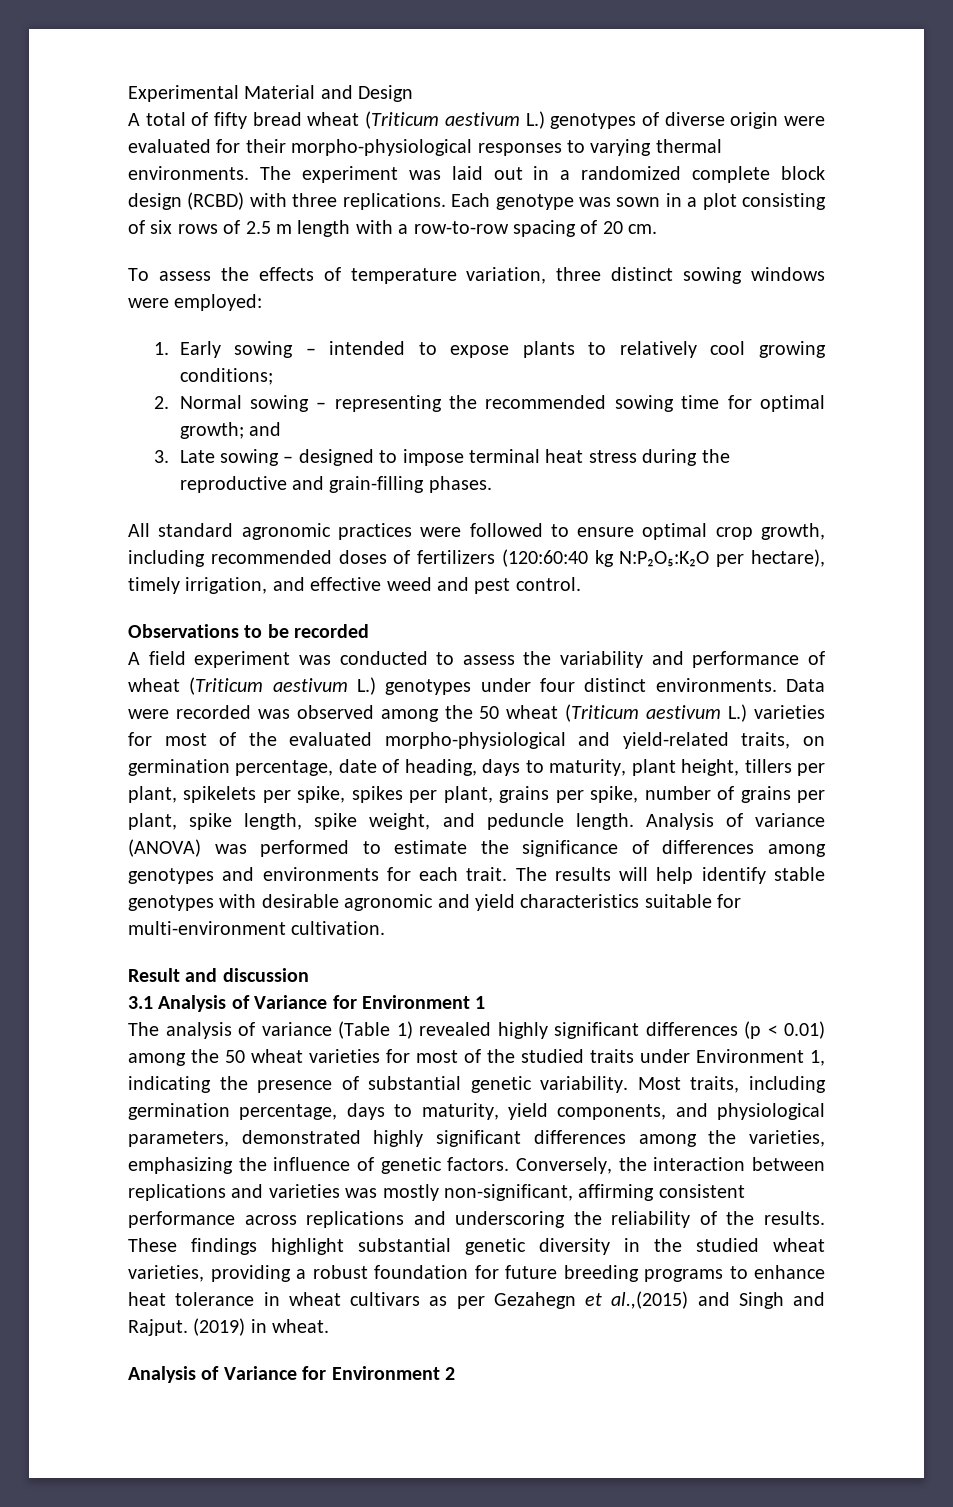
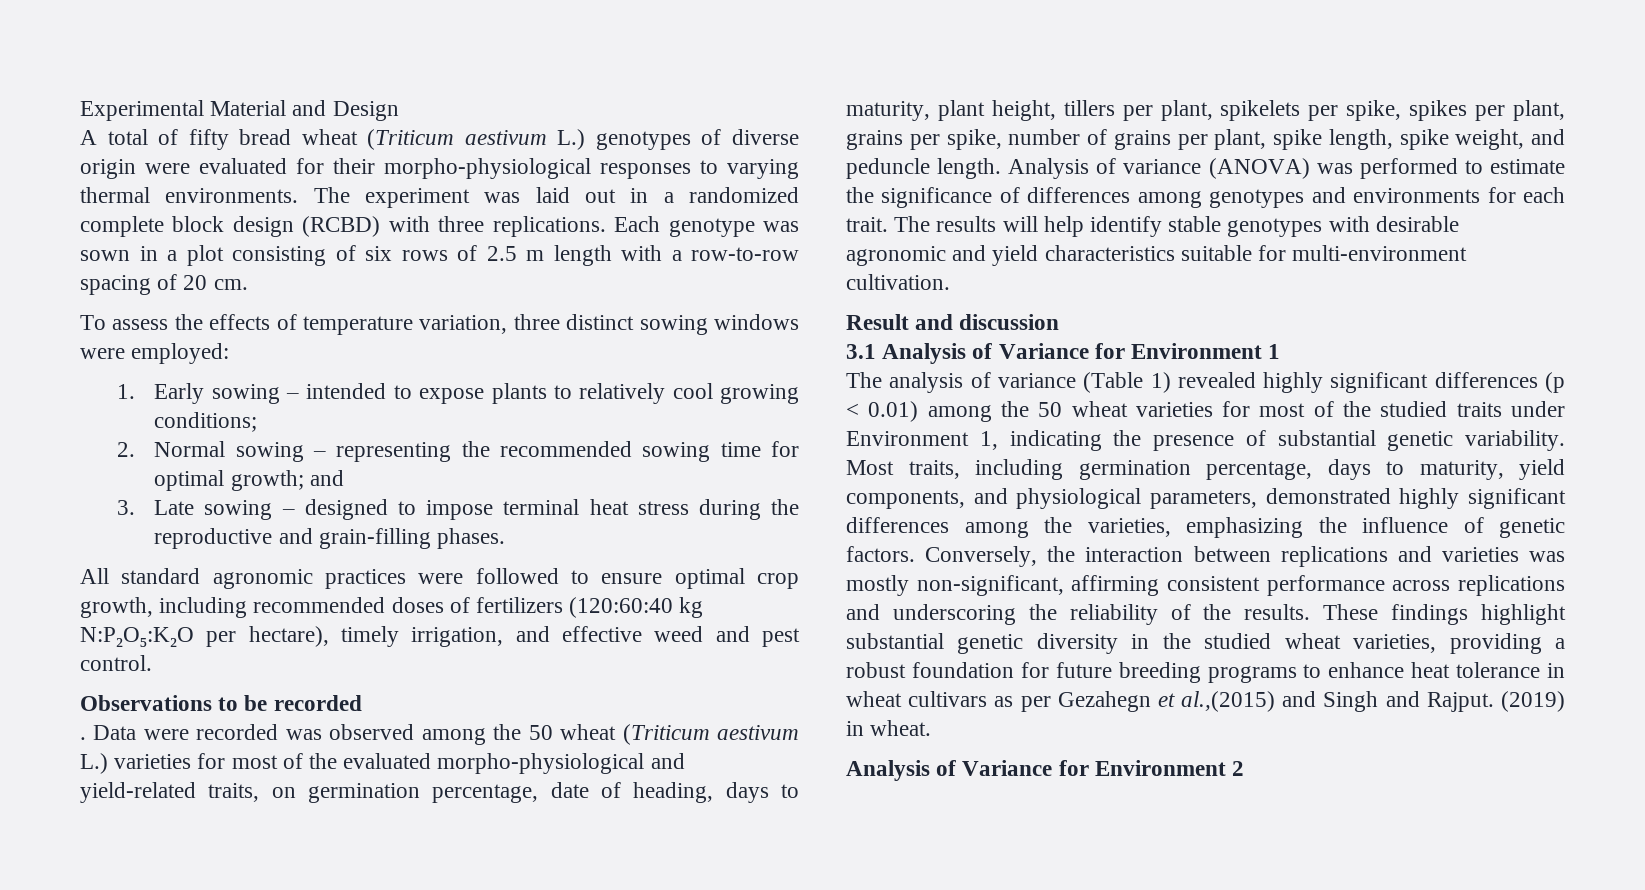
- A field experiment was conducted to assess the variability and performance of wheat (Triticum aestivum L.) genotypes under four distinct environments.
+ .

